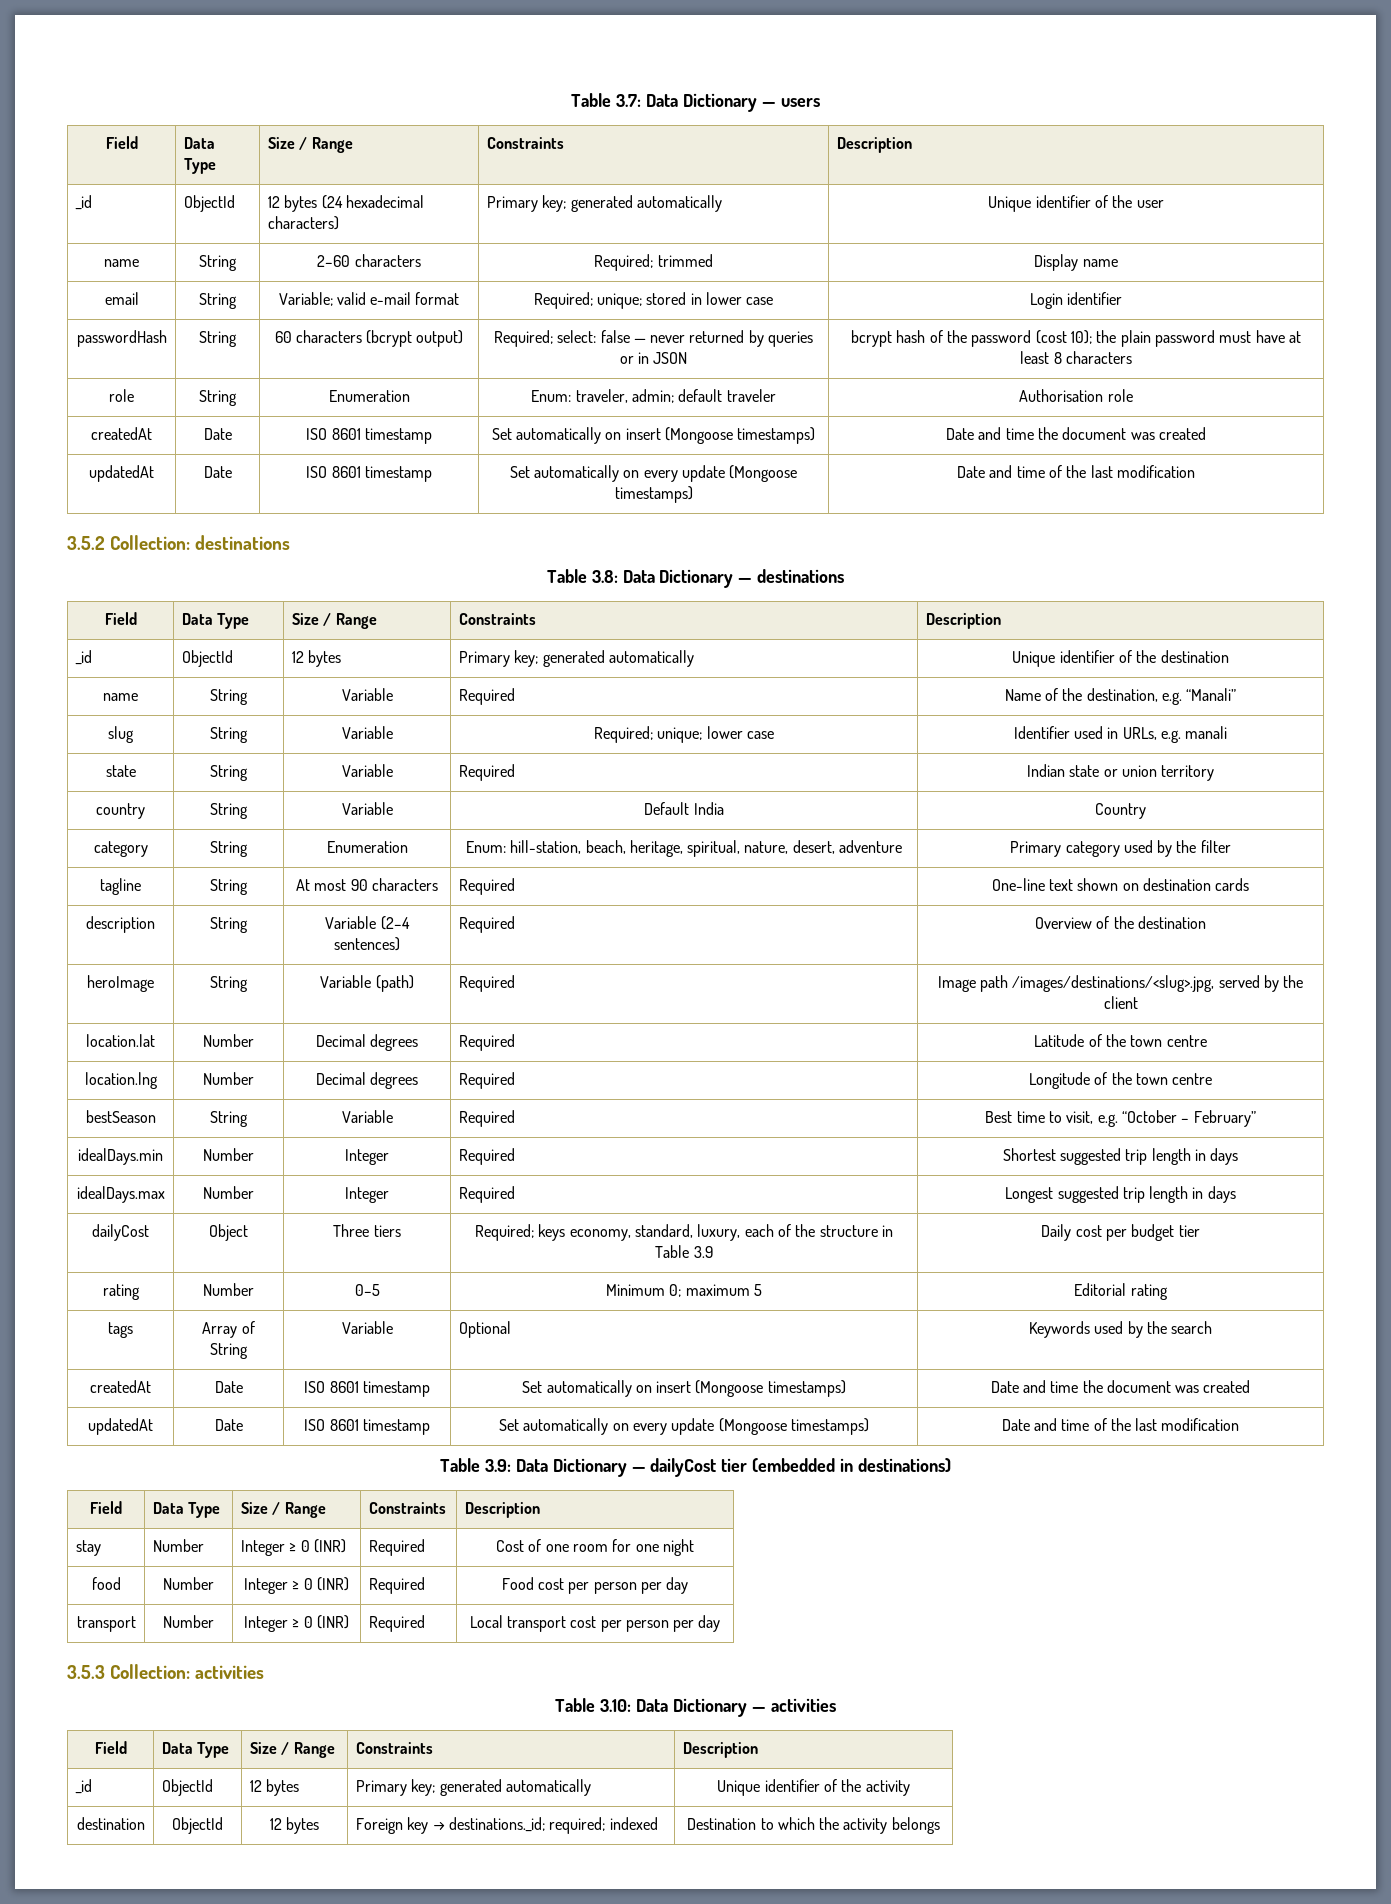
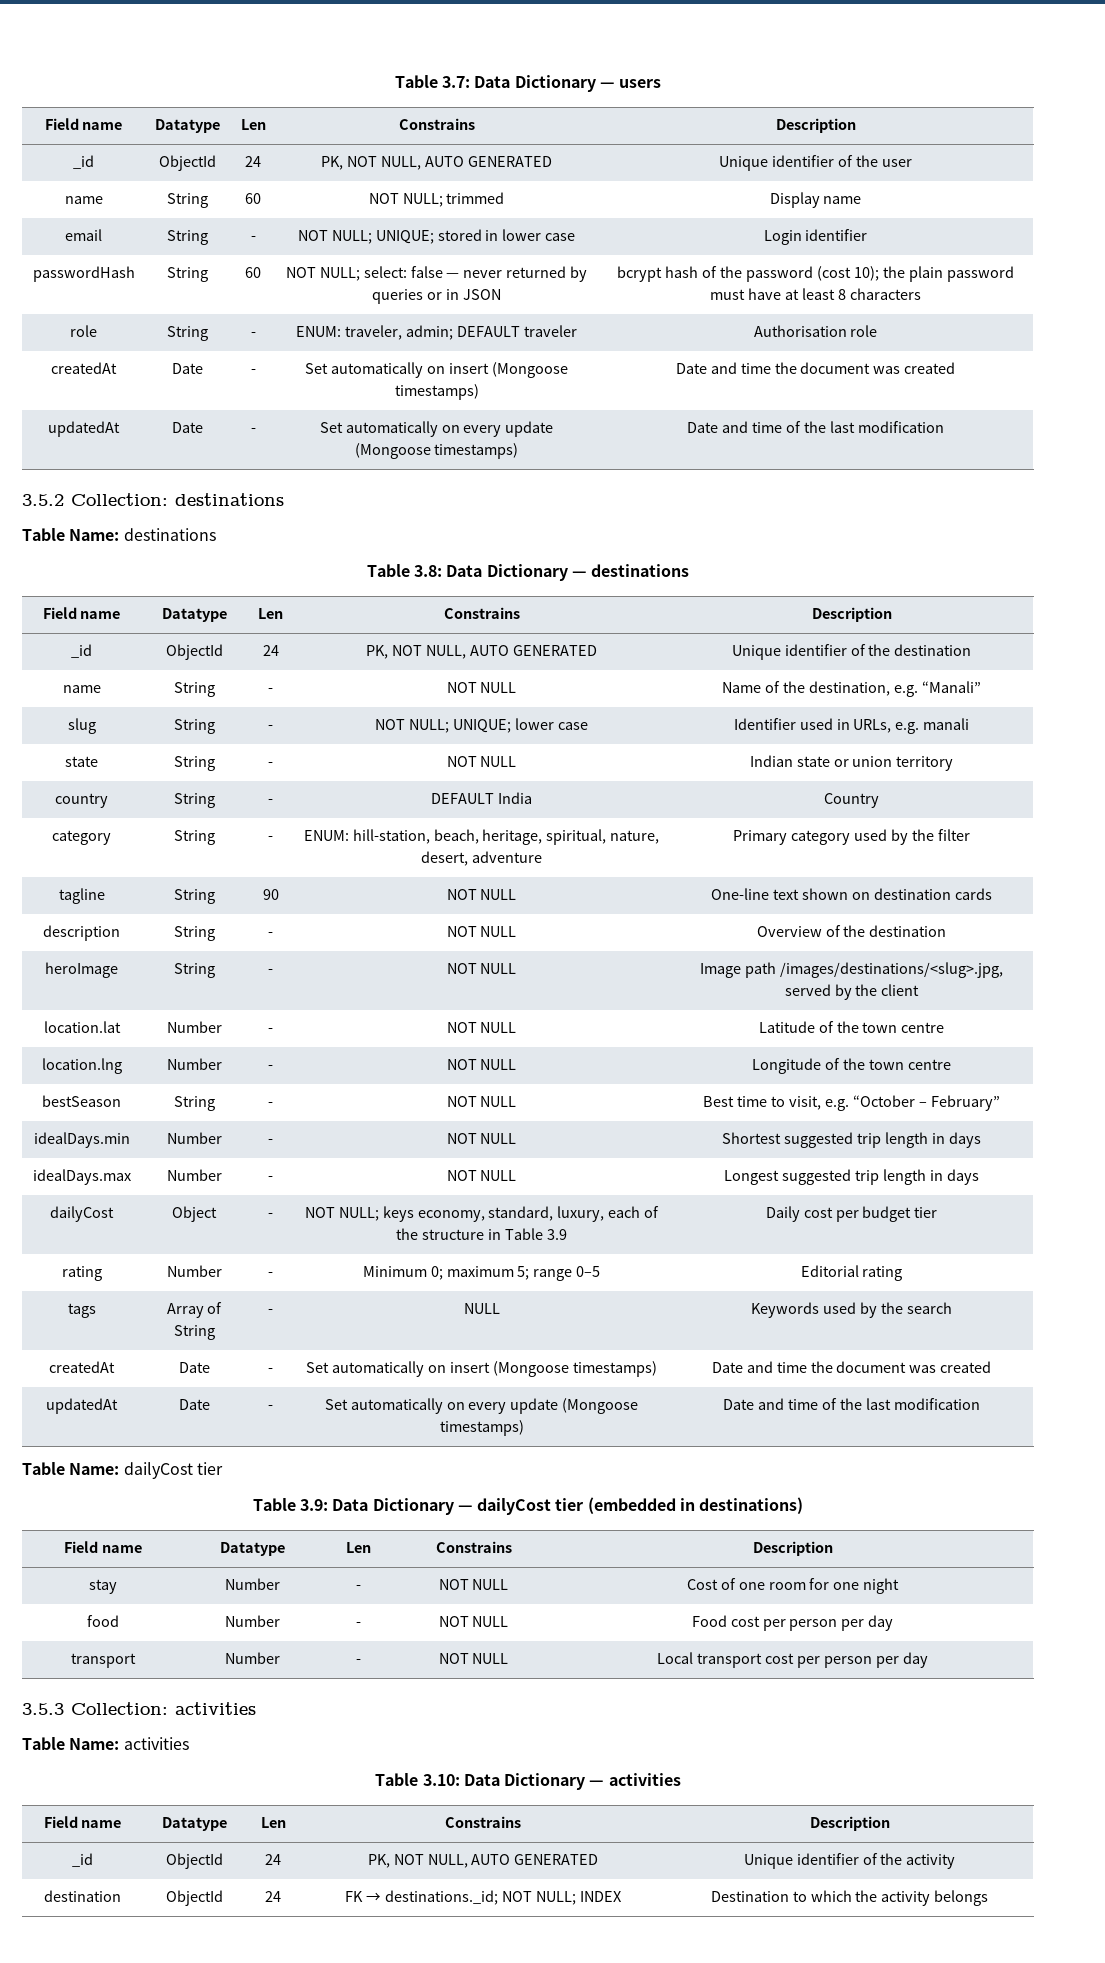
  Table 3.7: Data Dictionary — users
- Field | Data Type | Size / Range | Constraints | Description
- _id | ObjectId | 12 bytes (24 hexadecimal characters) | Primary key; generated automatically | Unique identifier of the user
+ Field name | Datatype | Len | Constrains | Description
+ _id | ObjectId | 24 | PK, NOT NULL, AUTO GENERATED | Unique identifier of the user
- name | String | 2–60 characters | Required; trimmed | Display name
+ name | String | 60 | NOT NULL; trimmed | Display name
- email | String | Variable; valid e-mail format | Required; unique; stored in lower case | Login identifier
+ email | String | - | NOT NULL; UNIQUE; stored in lower case | Login identifier
- passwordHash | String | 60 characters (bcrypt output) | Required; select: false — never returned by queries or in JSON | bcrypt hash of the password (cost 10); the plain password must have at least 8 characters
+ passwordHash | String | 60 | NOT NULL; select: false — never returned by queries or in JSON | bcrypt hash of the password (cost 10); the plain password must have at least 8 characters
- role | String | Enumeration | Enum: traveler, admin; default traveler | Authorisation role
- createdAt | Date | ISO 8601 timestamp | Set automatically on insert (Mongoose timestamps) | Date and time the document was created
- updatedAt | Date | ISO 8601 timestamp | Set automatically on every update (Mongoose timestamps) | Date and time of the last modification
+ role | String | - | ENUM: traveler, admin; DEFAULT traveler | Authorisation role
+ createdAt | Date | - | Set automatically on insert (Mongoose timestamps) | Date and time the document was created
+ updatedAt | Date | - | Set automatically on every update (Mongoose timestamps) | Date and time of the last modification
+ Table Name: destinations
  Table 3.8: Data Dictionary — destinations
- Field | Data Type | Size / Range | Constraints | Description
- _id | ObjectId | 12 bytes | Primary key; generated automatically | Unique identifier of the destination
+ Field name | Datatype | Len | Constrains | Description
+ _id | ObjectId | 24 | PK, NOT NULL, AUTO GENERATED | Unique identifier of the destination
- name | String | Variable | Required | Name of the destination, e.g. “Manali”
+ name | String | - | NOT NULL | Name of the destination, e.g. “Manali”
- slug | String | Variable | Required; unique; lower case | Identifier used in URLs, e.g. manali
+ slug | String | - | NOT NULL; UNIQUE; lower case | Identifier used in URLs, e.g. manali
- state | String | Variable | Required | Indian state or union territory
+ state | String | - | NOT NULL | Indian state or union territory
- country | String | Variable | Default India | Country
+ country | String | - | DEFAULT India | Country
- category | String | Enumeration | Enum: hill-station, beach, heritage, spiritual, nature, desert, adventure | Primary category used by the filter
+ category | String | - | ENUM: hill-station, beach, heritage, spiritual, nature, desert, adventure | Primary category used by the filter
- tagline | String | At most 90 characters | Required | One-line text shown on destination cards
+ tagline | String | 90 | NOT NULL | One-line text shown on destination cards
- description | String | Variable (2–4 sentences) | Required | Overview of the destination
+ description | String | - | NOT NULL | Overview of the destination
- heroImage | String | Variable (path) | Required | Image path /images/destinations/<slug>.jpg, served by the client
+ heroImage | String | - | NOT NULL | Image path /images/destinations/<slug>.jpg, served by the client
- location.lat | Number | Decimal degrees | Required | Latitude of the town centre
+ location.lat | Number | - | NOT NULL | Latitude of the town centre
- location.lng | Number | Decimal degrees | Required | Longitude of the town centre
+ location.lng | Number | - | NOT NULL | Longitude of the town centre
- bestSeason | String | Variable | Required | Best time to visit, e.g. “October – February”
+ bestSeason | String | - | NOT NULL | Best time to visit, e.g. “October – February”
- idealDays.min | Number | Integer | Required | Shortest suggested trip length in days
+ idealDays.min | Number | - | NOT NULL | Shortest suggested trip length in days
- idealDays.max | Number | Integer | Required | Longest suggested trip length in days
+ idealDays.max | Number | - | NOT NULL | Longest suggested trip length in days
- dailyCost | Object | Three tiers | Required; keys economy, standard, luxury, each of the structure in Table 3.9 | Daily cost per budget tier
+ dailyCost | Object | - | NOT NULL; keys economy, standard, luxury, each of the structure in Table 3.9 | Daily cost per budget tier
- rating | Number | 0–5 | Minimum 0; maximum 5 | Editorial rating
+ rating | Number | - | Minimum 0; maximum 5; range 0–5 | Editorial rating
- tags | Array of String | Variable | Optional | Keywords used by the search
- createdAt | Date | ISO 8601 timestamp | Set automatically on insert (Mongoose timestamps) | Date and time the document was created
- updatedAt | Date | ISO 8601 timestamp | Set automatically on every update (Mongoose timestamps) | Date and time of the last modification
+ tags | Array of String | - | NULL | Keywords used by the search
+ createdAt | Date | - | Set automatically on insert (Mongoose timestamps) | Date and time the document was created
+ updatedAt | Date | - | Set automatically on every update (Mongoose timestamps) | Date and time of the last modification
+ Table Name: dailyCost tier
  Table 3.9: Data Dictionary — dailyCost tier (embedded in destinations)
- Field | Data Type | Size / Range | Constraints | Description
- stay | Number | Integer ≥ 0 (INR) | Required | Cost of one room for one night
+ Field name | Datatype | Len | Constrains | Description
+ stay | Number | - | NOT NULL | Cost of one room for one night
- food | Number | Integer ≥ 0 (INR) | Required | Food cost per person per day
+ food | Number | - | NOT NULL | Food cost per person per day
- transport | Number | Integer ≥ 0 (INR) | Required | Local transport cost per person per day
+ transport | Number | - | NOT NULL | Local transport cost per person per day
+ Table Name: activities
  Table 3.10: Data Dictionary — activities
- Field | Data Type | Size / Range | Constraints | Description
- _id | ObjectId | 12 bytes | Primary key; generated automatically | Unique identifier of the activity
+ Field name | Datatype | Len | Constrains | Description
+ _id | ObjectId | 24 | PK, NOT NULL, AUTO GENERATED | Unique identifier of the activity
- destination | ObjectId | 12 bytes | Foreign key → destinations._id; required; indexed | Destination to which the activity belongs
+ destination | ObjectId | 24 | FK → destinations._id; NOT NULL; INDEX | Destination to which the activity belongs

